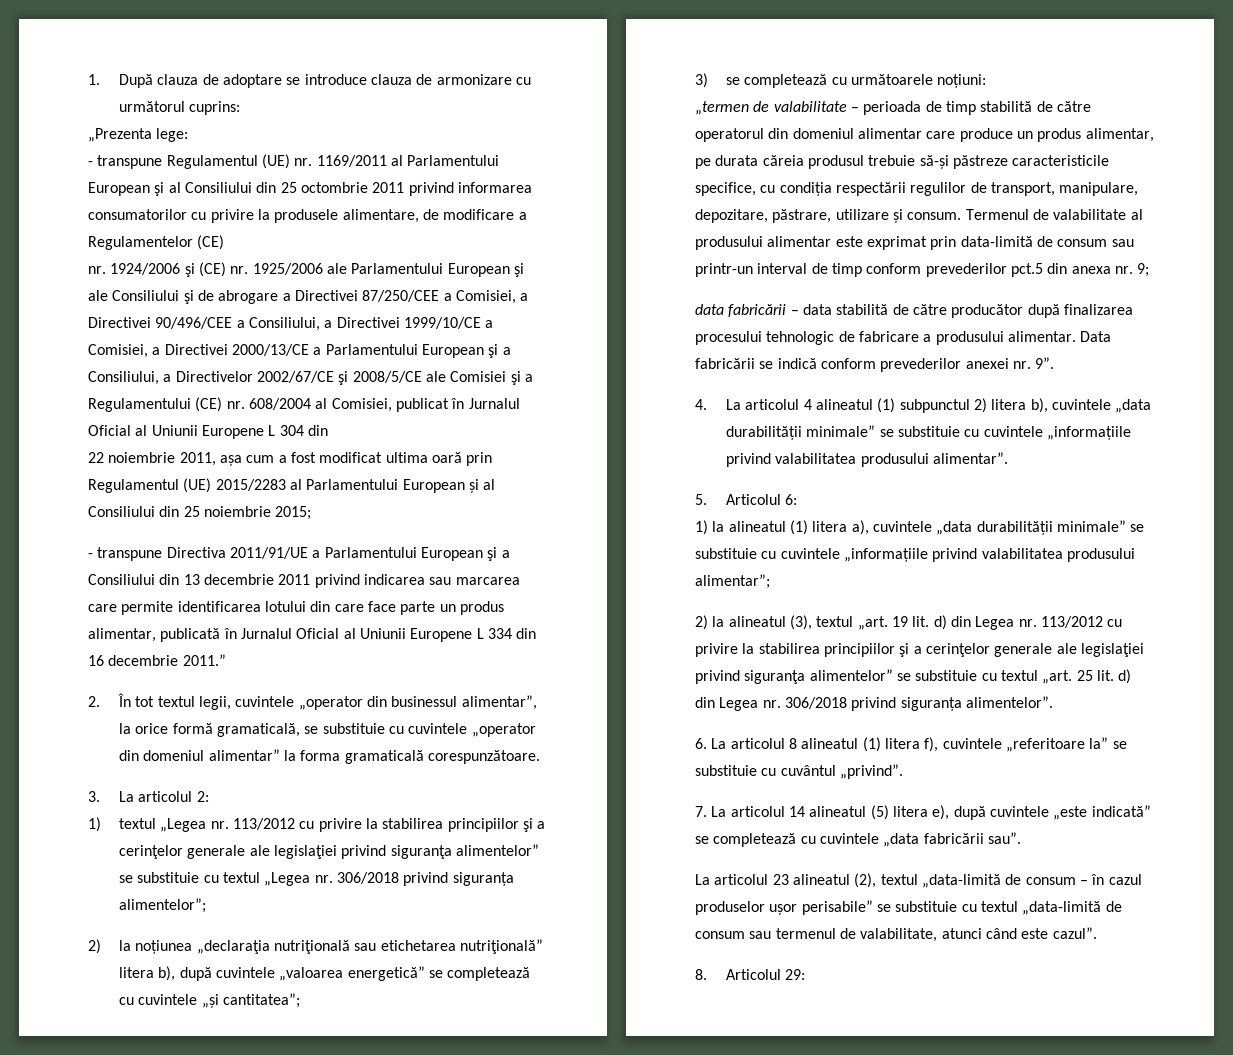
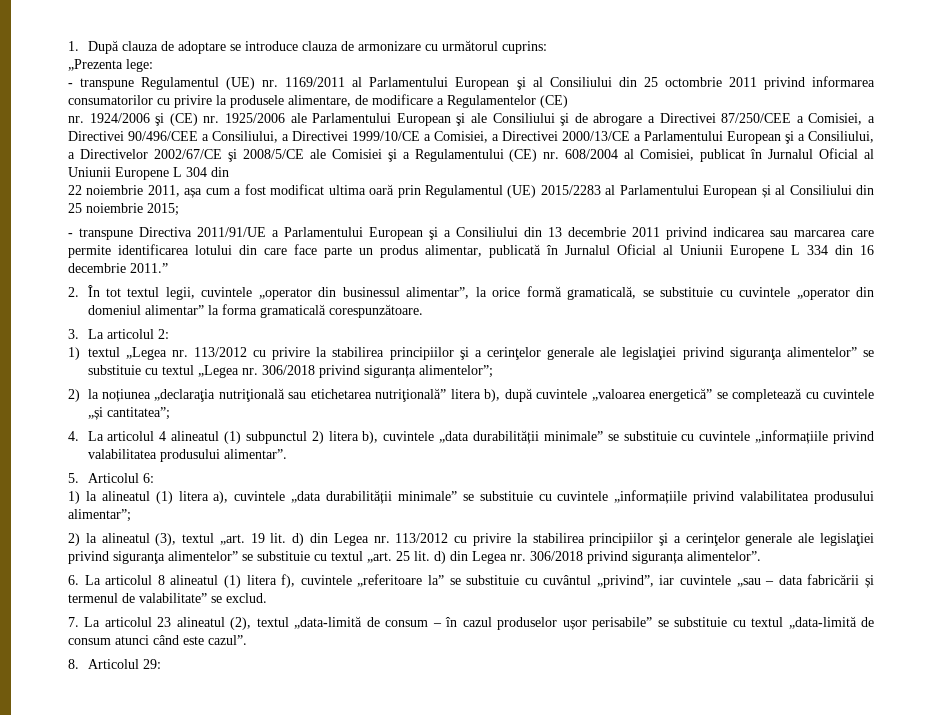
- 3) se completează cu următoarele noțiuni:
- „termen de valabilitate – perioada de timp stabilită de către operatorul din domeniul alimentar care produce un produs alimentar, pe durata căreia produsul trebuie să-și păstreze caracteristicile specifice, cu condiția respectării regulilor de transport, manipulare, depozitare, păstrare, utilizare și consum. Termenul de valabilitate al produsului alimentar este exprimat prin data-limită de consum sau printr-un interval de timp conform prevederilor pct.5 din anexa nr. 9;
- data fabricării – data stabilită de către producător după finalizarea procesului tehnologic de fabricare a produsului alimentar. Data fabricării se indică conform prevederilor anexei nr. 9”.
- 6. La articolul 8 alineatul (1) litera f), cuvintele „referitoare la” se substituie cu cuvântul „privind”.
- 7. La articolul 14 alineatul (5) litera e), după cuvintele „este indicată” se completează cu cuvintele „data fabricării sau”.
- La articolul 23 alineatul (2), textul „data-limită de consum – în cazul produselor ușor perisabile” se substituie cu textul „data-limită de consum sau termenul de valabilitate, atunci când este cazul”.
+ 6. La articolul 8 alineatul (1) litera f), cuvintele „referitoare la” se substituie cu cuvântul „privind”, iar cuvintele „sau – data fabricării și termenul de valabilitate” se exclud.
+ 7. La articolul 23 alineatul (2), textul „data-limită de consum – în cazul produselor ușor perisabile” se substituie cu textul „data-limită de consum atunci când este cazul”.

